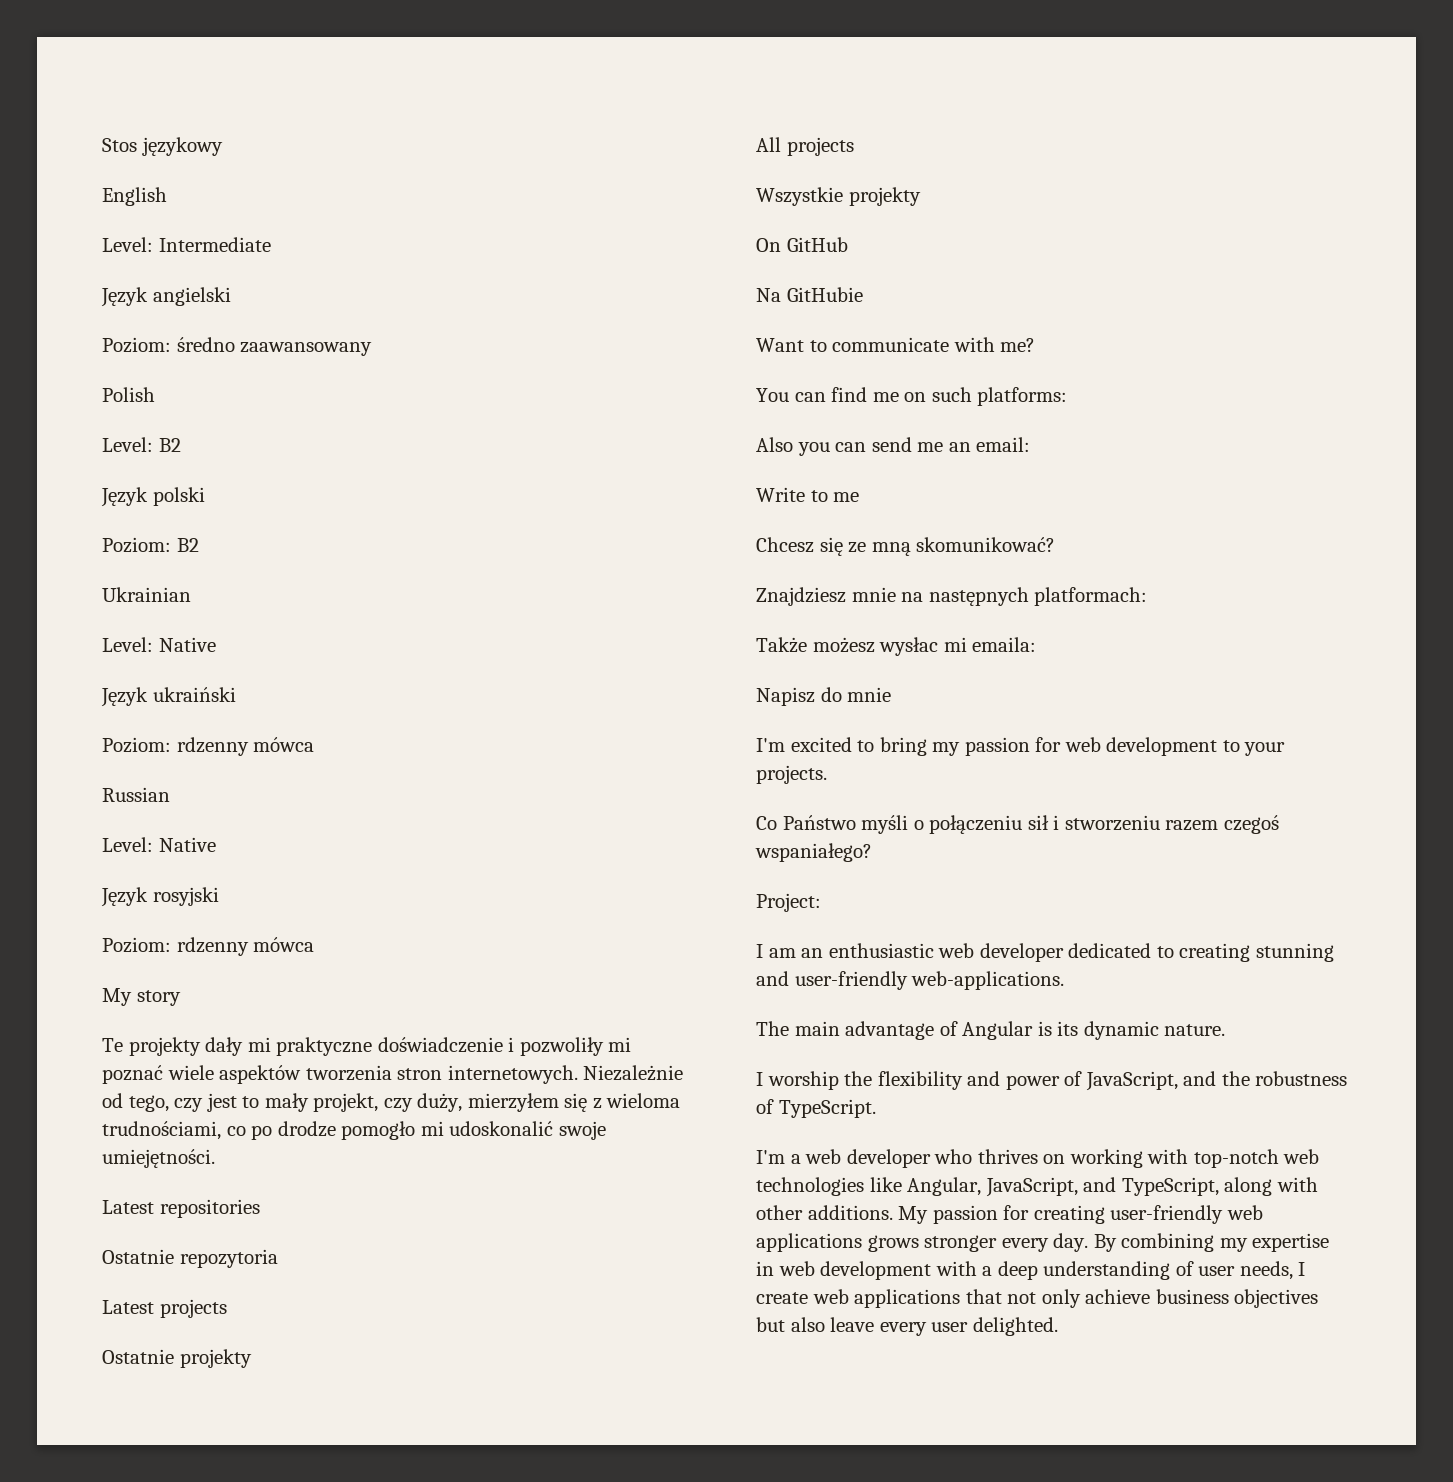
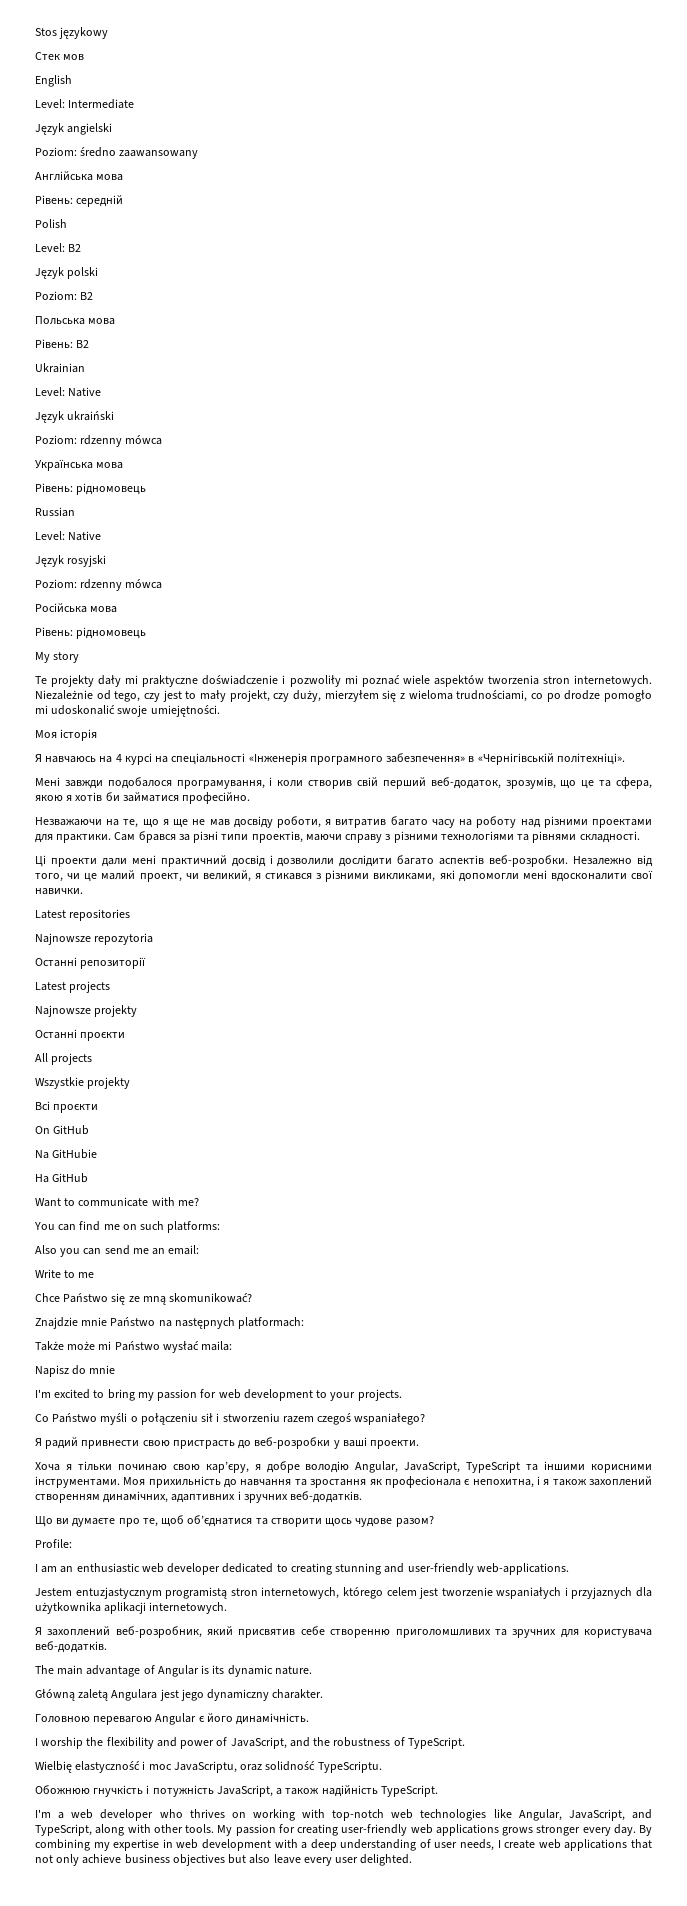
+ Стек мов
+ Англійська мова
+ Рівень: середній
+ Польська мова
+ Рівень: B2
+ Українська мова
+ Рівень: рідномовець
+ Російська мова
+ Рівень: рідномовець
+ Моя історія
+ Я навчаюсь на 4 курсі на спеціальності «Інженерія програмного забезпечення» в «Чернігівській політехніці».
+ Мені завжди подобалося програмування, і коли створив свій перший веб-додаток, зрозумів, що це та сфера, якою я хотів би займатися професійно.
+ Незважаючи на те, що я ще не мав досвіду роботи, я витратив багато часу на роботу над різними проектами для практики. Сам брався за різні типи проектів, маючи справу з різними технологіями та рівнями складності.
+ Ці проекти дали мені практичний досвід і дозволили дослідити багато аспектів веб-розробки. Незалежно від того, чи це малий проект, чи великий, я стикався з різними викликами, які допомогли мені вдосконалити свої навички.
- Ostatnie repozytoria
+ Najnowsze repozytoria
+ Останні репозиторії
- Ostatnie projekty
+ Najnowsze projekty
+ Останні проєкти
+ Всі проєкти
+ На GitHub
- Chcesz się ze mną skomunikować?
+ Chce Państwo się ze mną skomunikować?
- Znajdziesz mnie na następnych platformach:
+ Znajdzie mnie Państwo na następnych platformach:
- Także możesz wysłac mi emaila:
+ Także może mi Państwo wysłać maila:
- Project:
+ Я радий привнести свою пристрасть до веб-розробки у ваші проекти.
+ Хоча я тільки починаю свою кар’єру, я добре володію Angular, JavaScript, TypeScript та іншими корисними інструментами. Моя прихильність до навчання та зростання як професіонала є непохитна, і я також захоплений створенням динамічних, адаптивних і зручних веб-додатків.
+ Що ви думаєте про те, щоб об’єднатися та створити щось чудове разом?
+ Profile:
+ Jestem entuzjastycznym programistą stron internetowych, którego celem jest tworzenie wspaniałych i przyjaznych dla użytkownika aplikacji internetowych.
+ Я захоплений веб-розробник, який присвятив себе створенню приголомшливих та зручних для користувача веб-додатків.
+ Główną zaletą Angulara jest jego dynamiczny charakter.
+ Головною перевагою Angular є його динамічність.
+ Wielbię elastyczność i moc JavaScriptu, oraz solidność TypeScriptu.
+ Обожнюю гнучкість і потужність JavaScript, а також надійність TypeScript.
- I'm a web developer who thrives on working with top-notch web technologies like Angular, JavaScript, and TypeScript, along with other additions.
+ I'm a web developer who thrives on working with top-notch web technologies like Angular, JavaScript, and TypeScript, along with other tools.

